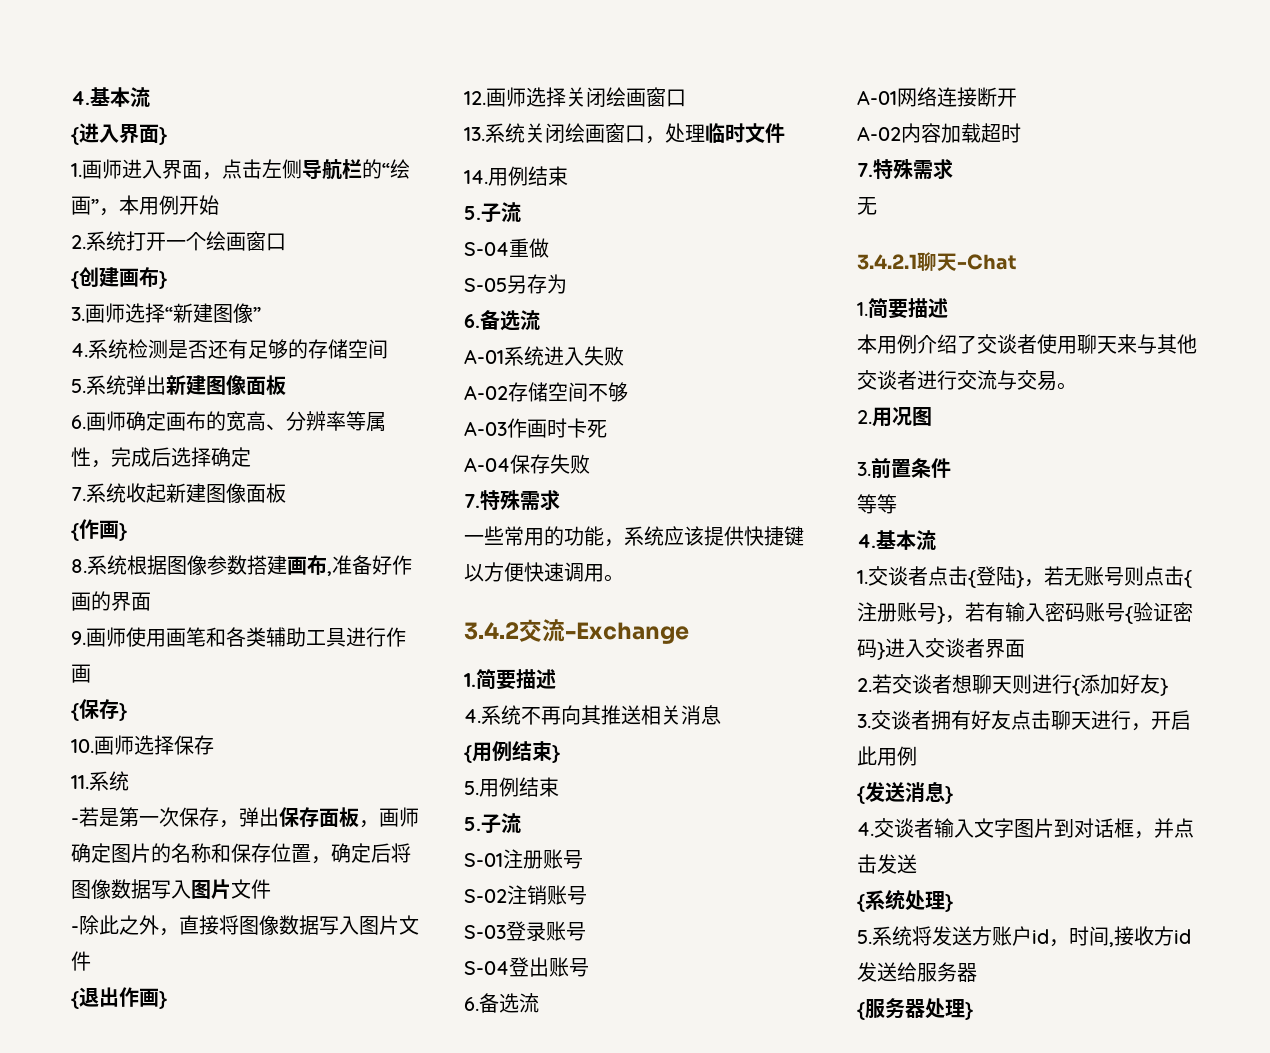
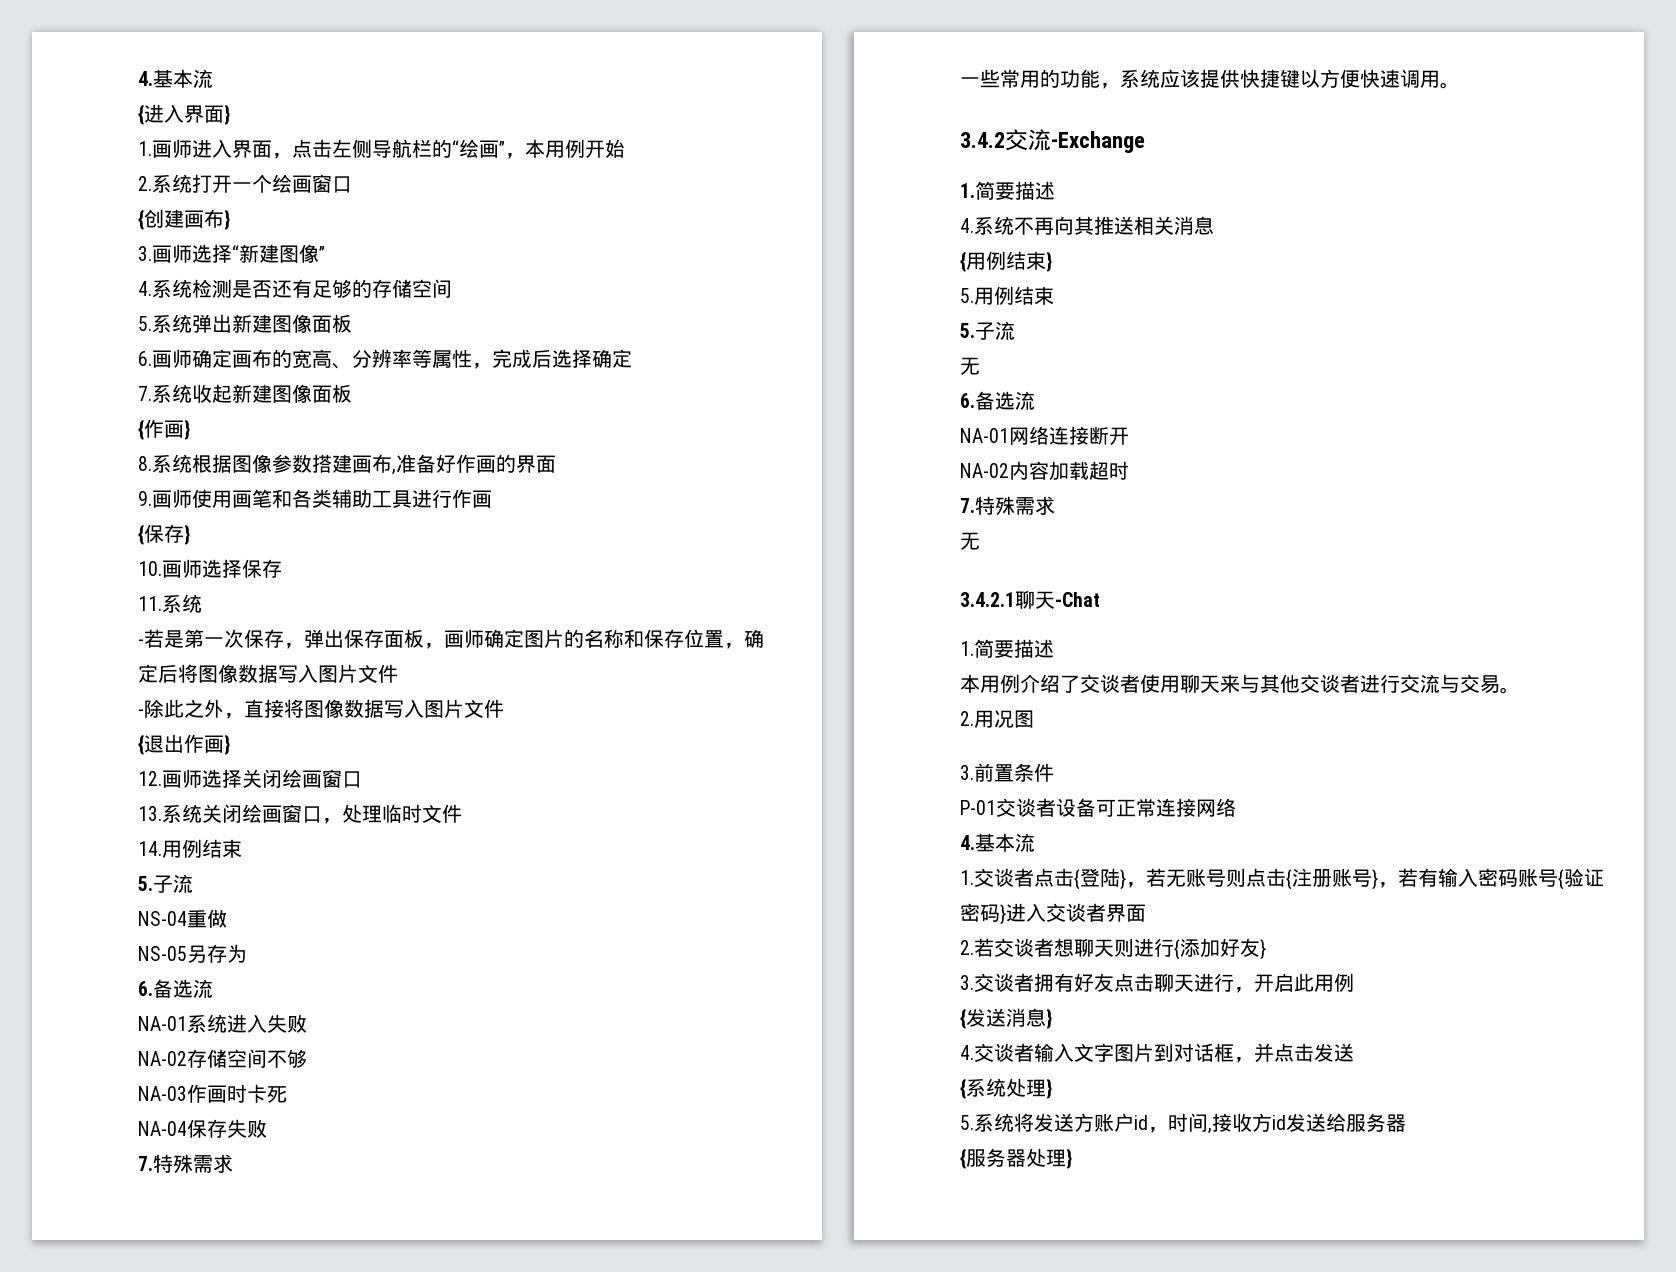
- S-04重做
+ NS-04重做
- S-05另存为
+ NS-05另存为
- A-01系统进入失败
+ NA-01系统进入失败
- A-02存储空间不够
+ NA-02存储空间不够
- A-03作画时卡死
+ NA-03作画时卡死
- A-04保存失败
+ NA-04保存失败
  5.用例结束
  5.子流
- S-01注册账号
- S-02注销账号
- S-03登录账号
- S-04登出账号
+ 无
  6.备选流
- A-01网络连接断开
+ NA-01网络连接断开
- A-02内容加载超时
+ NA-02内容加载超时
- 等等
+ P-01交谈者设备可正常连接网络

